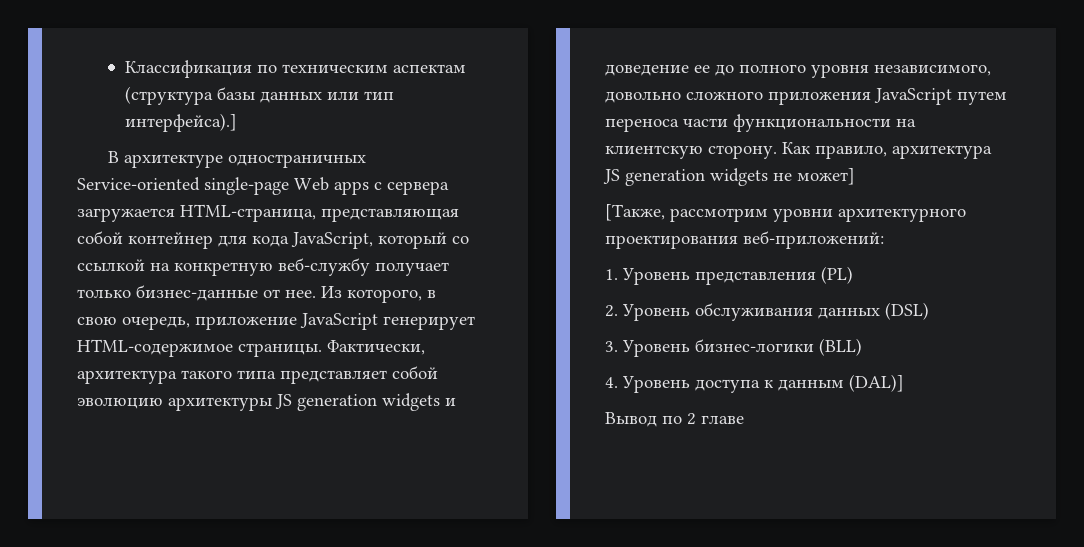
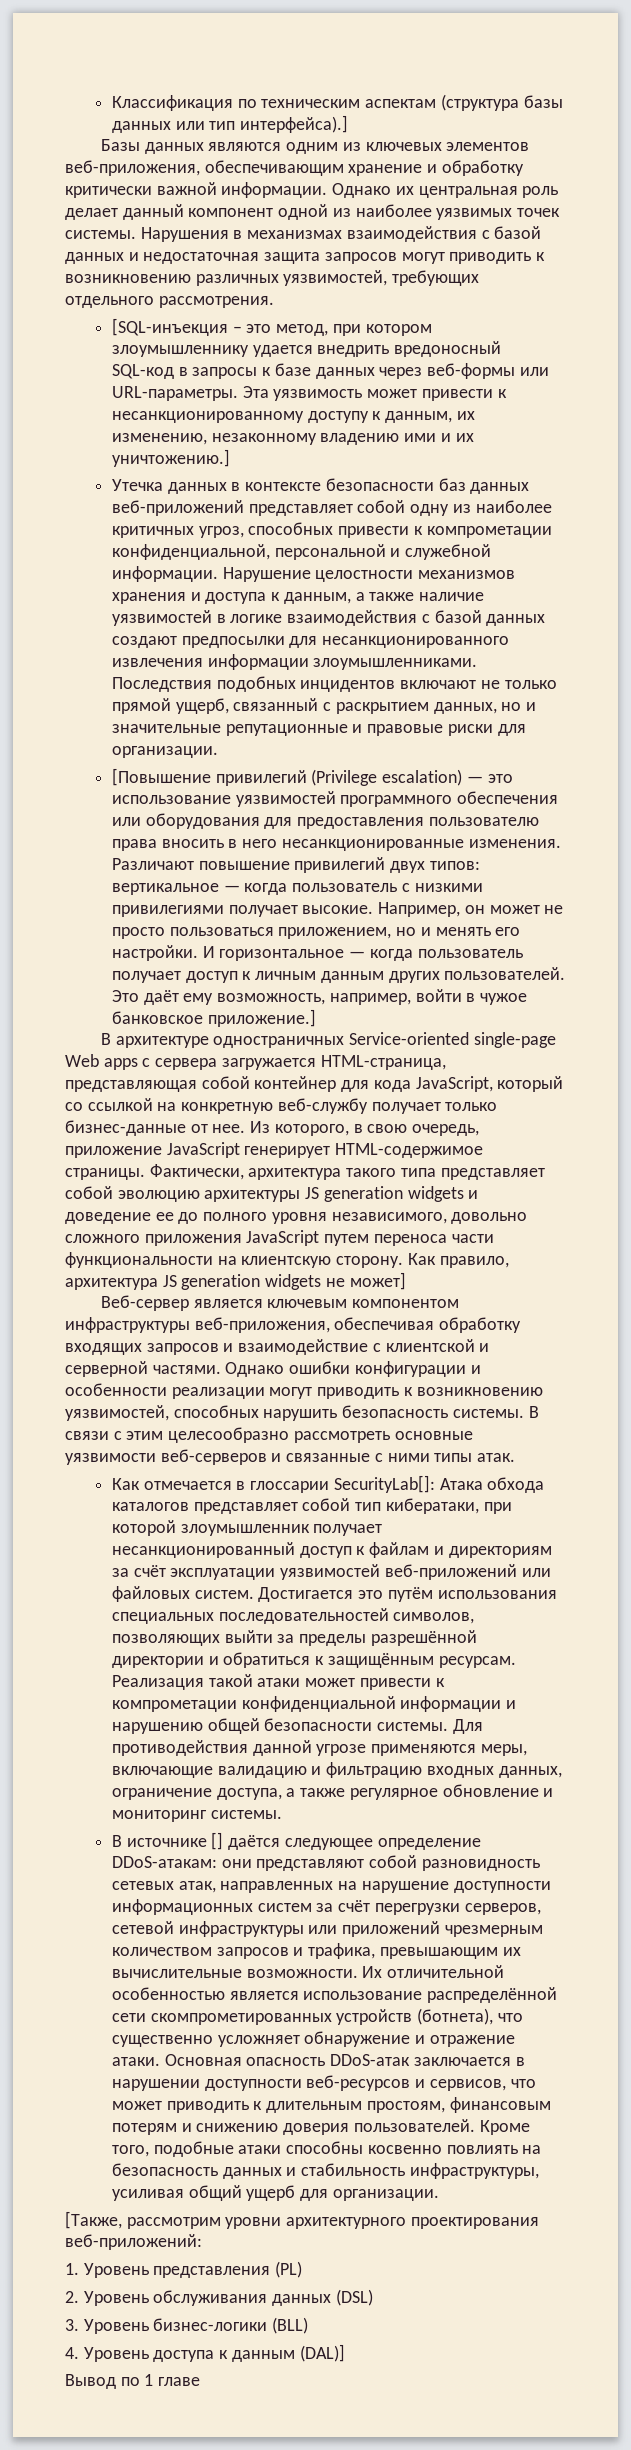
+ Базы данных являются одним из ключевых элементов веб-приложения, обеспечивающим хранение и обработку критически важной информации. Однако их центральная роль делает данный компонент одной из наиболее уязвимых точек системы. Нарушения в механизмах взаимодействия с базой данных и недостаточная защита запросов могут приводить к возникновению различных уязвимостей, требующих отдельного рассмотрения.
+ [SQL-инъекция – это метод, при котором злоумышленнику удается внедрить вредоносный SQL-код в запросы к базе данных через веб-формы или URL-параметры. Эта уязвимость может привести к несанкционированному доступу к данным, их изменению, незаконному владению ими и их уничтожению.]
+ Утечка данных в контексте безопасности баз данных веб-приложений представляет собой одну из наиболее критичных угроз, способных привести к компрометации конфиденциальной, персональной и служебной информации. Нарушение целостности механизмов хранения и доступа к данным, а также наличие уязвимостей в логике взаимодействия с базой данных создают предпосылки для несанкционированного извлечения информации злоумышленниками. Последствия подобных инцидентов включают не только прямой ущерб, связанный с раскрытием данных, но и значительные репутационные и правовые риски для организации.
+ [Повышение привилегий (Privilege escalation) — это использование уязвимостей программного обеспечения или оборудования для предоставления пользователю права вносить в него несанкционированные изменения. Различают повышение привилегий двух типов: вертикальное — когда пользователь с низкими привилегиями получает высокие. Например, он может не просто пользоваться приложением, но и менять его настройки. И горизонтальное — когда пользователь получает доступ к личным данным других пользователей. Это даёт ему возможность, например, войти в чужое банковское приложение.]
+ Веб-сервер является ключевым компонентом инфраструктуры веб-приложения, обеспечивая обработку входящих запросов и взаимодействие с клиентской и серверной частями. Однако ошибки конфигурации и особенности реализации могут приводить к возникновению уязвимостей, способных нарушить безопасность системы. В связи с этим целесообразно рассмотреть основные уязвимости веб-серверов и связанные с ними типы атак.
+ Как отмечается в глоссарии SecurityLab[]: Атака обхода каталогов представляет собой тип кибератаки, при которой злоумышленник получает несанкционированный доступ к файлам и директориям за счёт эксплуатации уязвимостей веб-приложений или файловых систем. Достигается это путём использования специальных последовательностей символов, позволяющих выйти за пределы разрешённой директории и обратиться к защищённым ресурсам. Реализация такой атаки может привести к компрометации конфиденциальной информации и нарушению общей безопасности системы. Для противодействия данной угрозе применяются меры, включающие валидацию и фильтрацию входных данных, ограничение доступа, а также регулярное обновление и мониторинг системы.
+ В источнике [] даётся следующее определение DDoS-атакам: они представляют собой разновидность сетевых атак, направленных на нарушение доступности информационных систем за счёт перегрузки серверов, сетевой инфраструктуры или приложений чрезмерным количеством запросов и трафика, превышающим их вычислительные возможности. Их отличительной особенностью является использование распределённой сети скомпрометированных устройств (ботнета), что существенно усложняет обнаружение и отражение атаки. Основная опасность DDoS-атак заключается в нарушении доступности веб-ресурсов и сервисов, что может приводить к длительным простоям, финансовым потерям и снижению доверия пользователей. Кроме того, подобные атаки способны косвенно повлиять на безопасность данных и стабильность инфраструктуры, усиливая общий ущерб для организации.
- Вывод по 2 главе
+ Вывод по 1 главе

